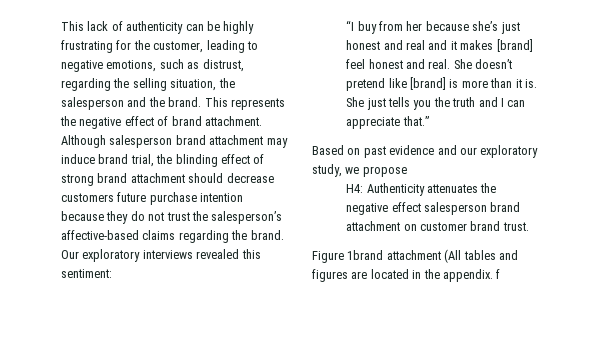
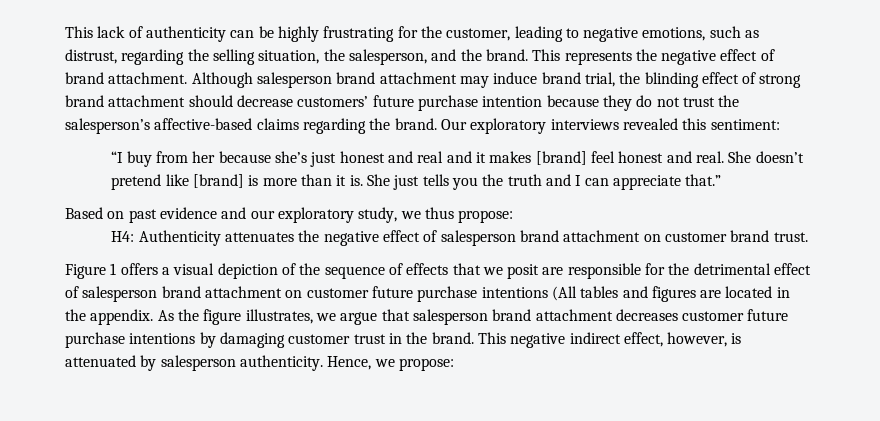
- This lack of authenticity can be highly frustrating for the customer, leading to negative emotions, such as distrust, regarding the selling situation, the salesperson and the brand.
+ This lack of authenticity can be highly frustrating for the customer, leading to negative emotions, such as distrust, regarding the selling situation, the salesperson, and the brand.
- Although salesperson brand attachment may induce brand trial, the blinding effect of strong brand attachment should decrease customers future purchase intention because they do not trust the salesperson’s affective-based claims regarding the brand.
+ Although salesperson brand attachment may induce brand trial, the blinding effect of strong brand attachment should decrease customers’ future purchase intention because they do not trust the salesperson’s affective-based claims regarding the brand.
- Based on past evidence and our exploratory study, we propose
+ Based on past evidence and our exploratory study, we thus propose:
- H4: Authenticity attenuates the negative effect salesperson brand attachment on customer brand trust.
+ H4: Authenticity attenuates the negative effect of salesperson brand attachment on customer brand trust.
- Figure 1brand attachment (All tables and figures are located in the appendix. f
+ Figure 1 offers a visual depiction of the sequence of effects that we posit are responsible for the detrimental effect of salesperson brand attachment on customer future purchase intentions (All tables and figures are located in the appendix. As the figure illustrates, we argue that salesperson brand attachment decreases customer future purchase intentions by damaging customer trust in the brand. This negative indirect effect, however, is attenuated by salesperson authenticity. Hence, we propose:

